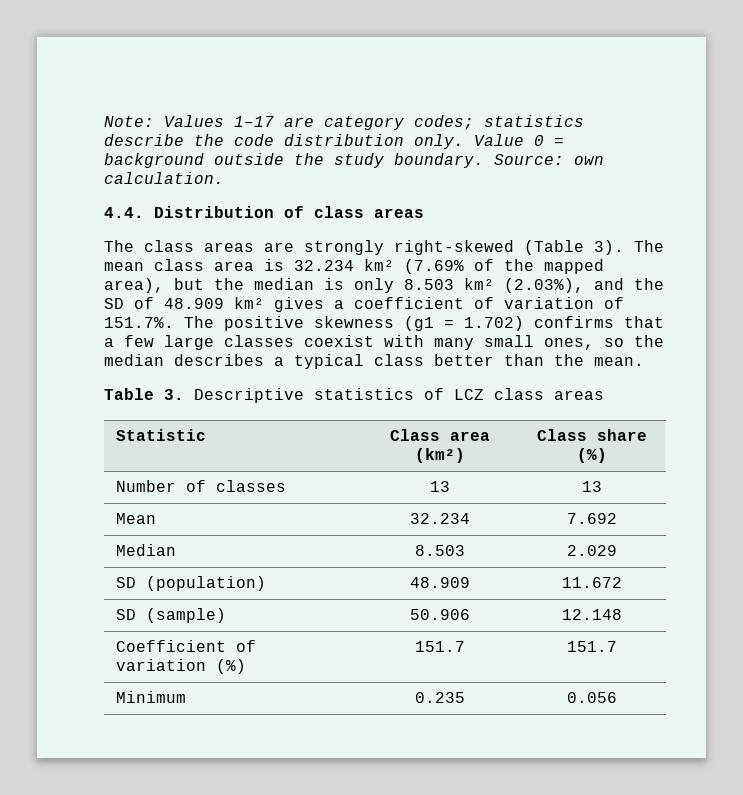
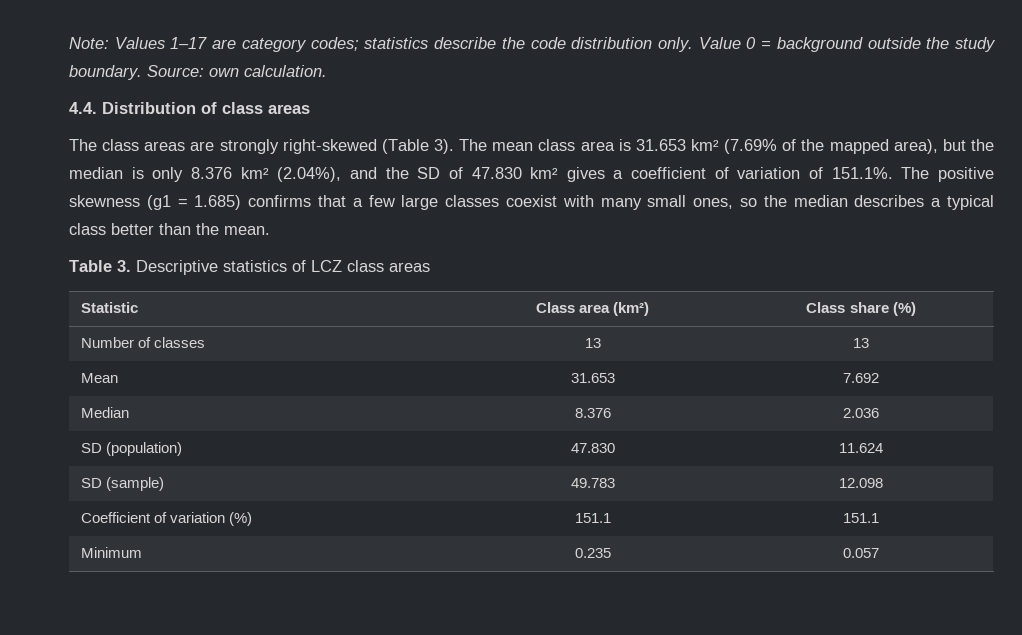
- The mean class area is 32.234 km² (7.69% of the mapped area), but the median is only 8.503 km² (2.03%), and the SD of 48.909 km² gives a coefficient of variation of 151.7%. The positive skewness (g1 = 1.702) confirms that a few large classes coexist with many small ones, so the median describes a typical class better than the mean.
+ The mean class area is 31.653 km² (7.69% of the mapped area), but the median is only 8.376 km² (2.04%), and the SD of 47.830 km² gives a coefficient of variation of 151.1%. The positive skewness (g1 = 1.685) confirms that a few large classes coexist with many small ones, so the median describes a typical class better than the mean.
- Mean | 32.234 | 7.692
+ Mean | 31.653 | 7.692
- Median | 8.503 | 2.029
+ Median | 8.376 | 2.036
- SD (population) | 48.909 | 11.672
+ SD (population) | 47.830 | 11.624
- SD (sample) | 50.906 | 12.148
+ SD (sample) | 49.783 | 12.098
- Coefficient of variation (%) | 151.7 | 151.7
+ Coefficient of variation (%) | 151.1 | 151.1
- Minimum | 0.235 | 0.056
+ Minimum | 0.235 | 0.057

